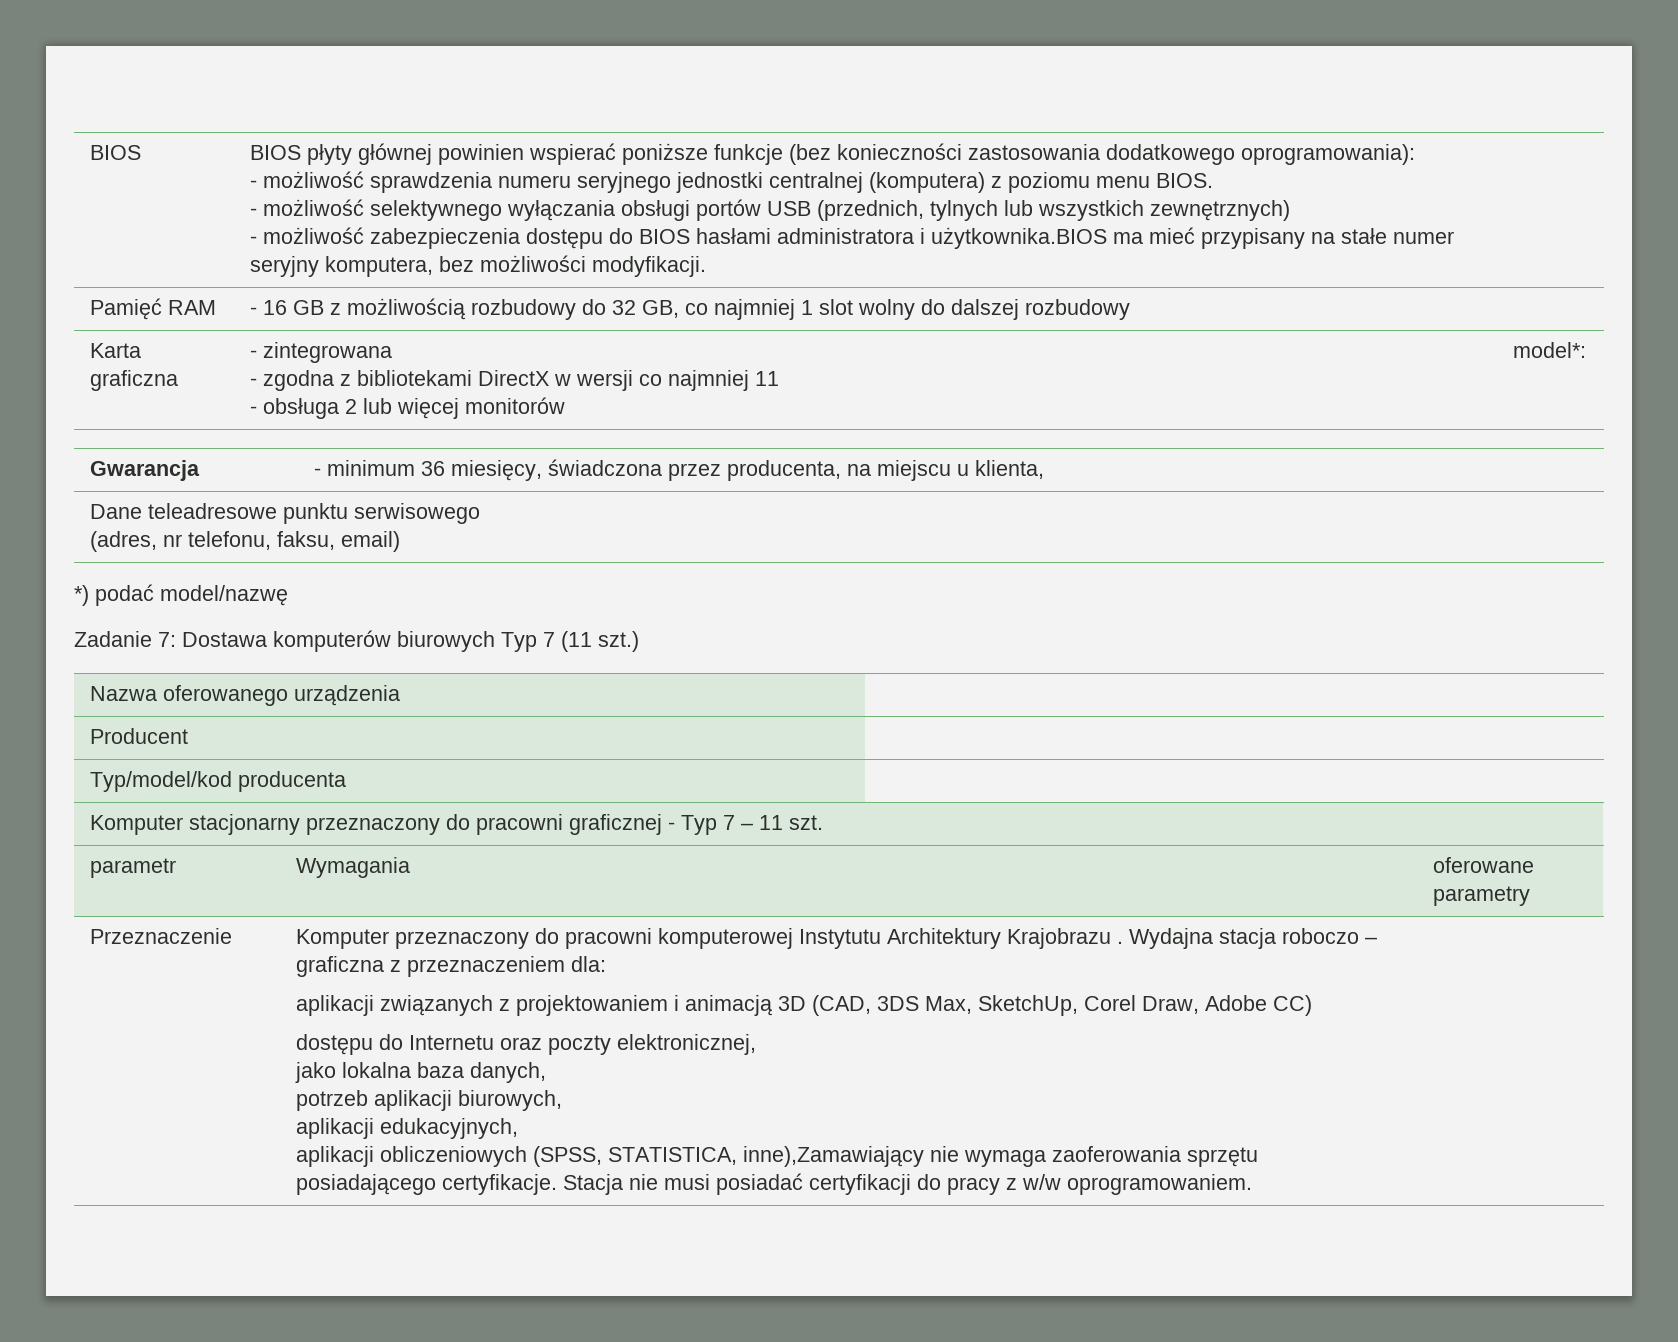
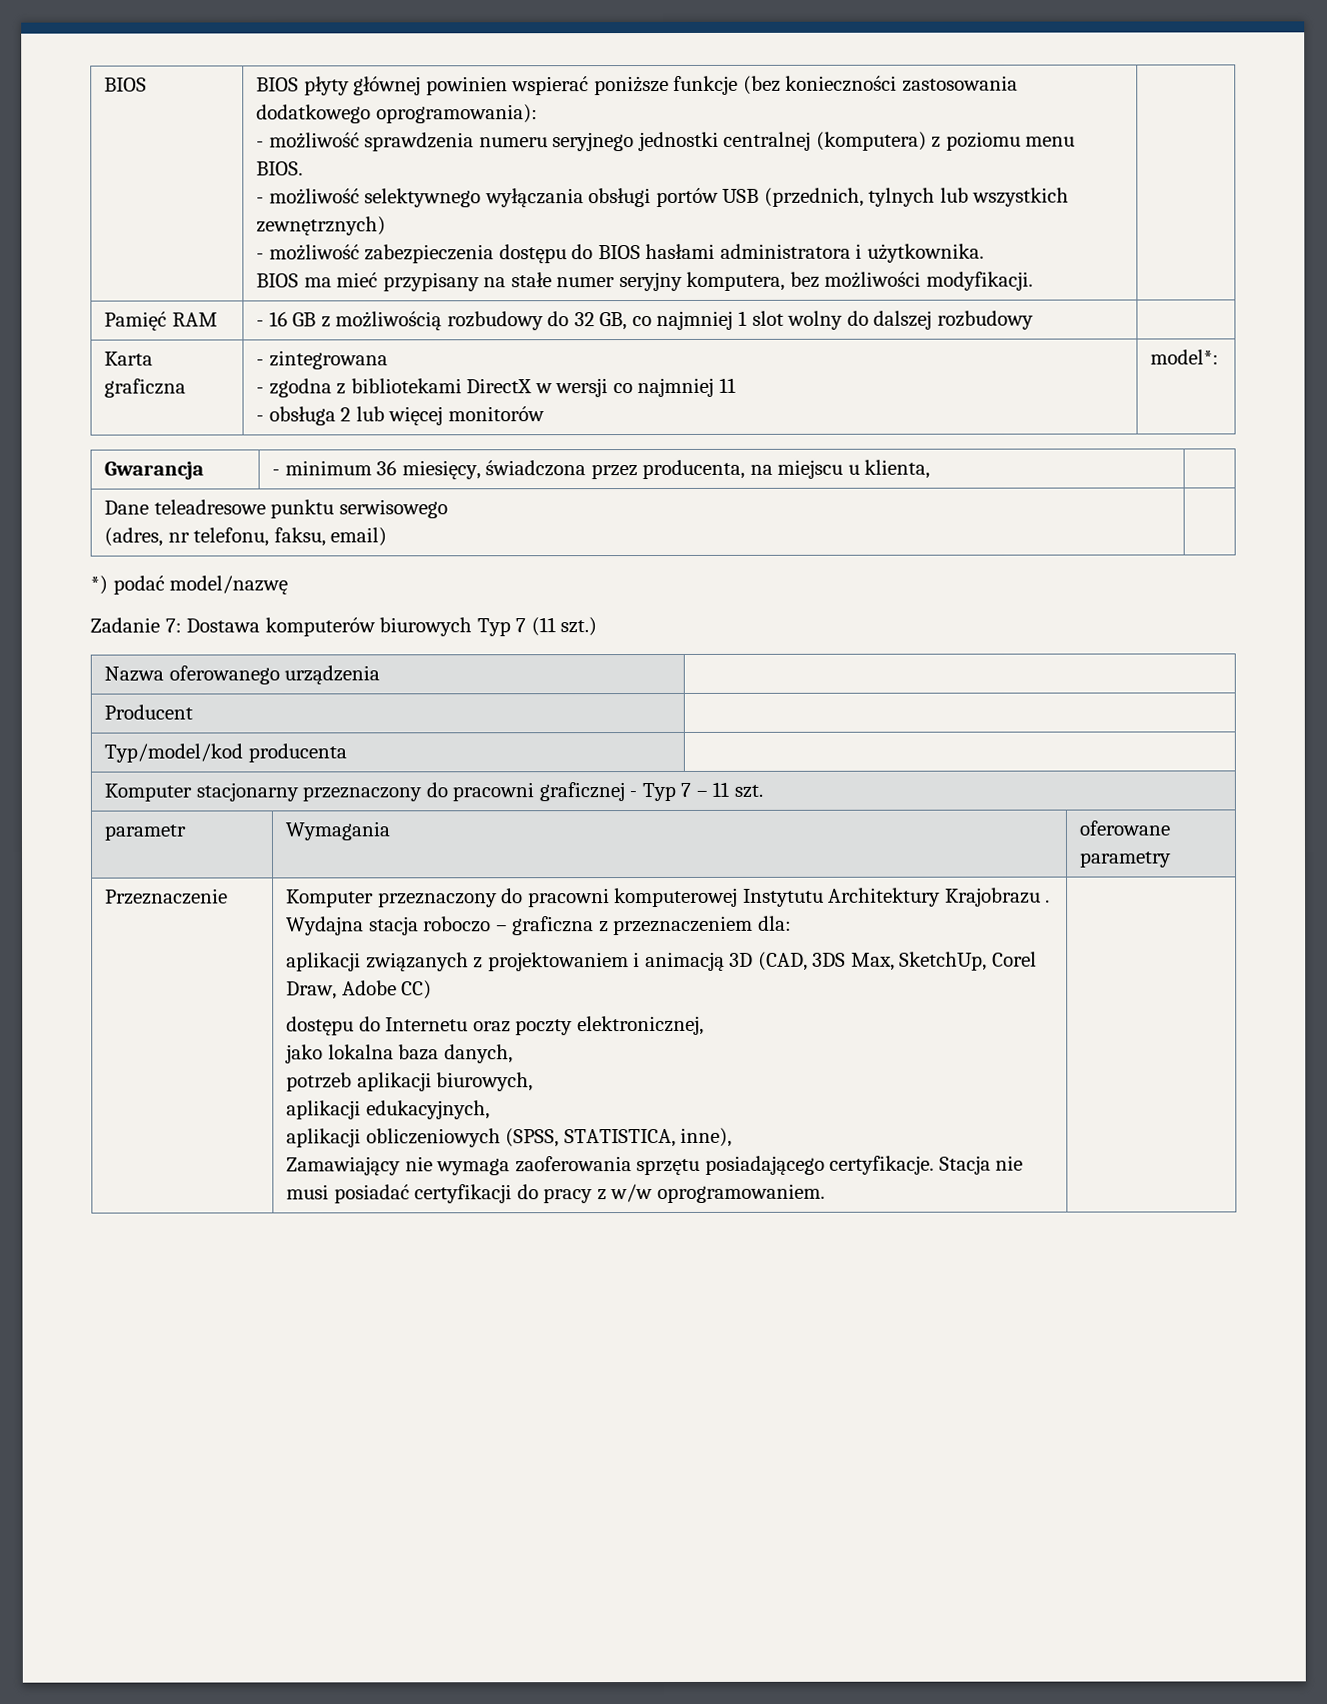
- - możliwość zabezpieczenia dostępu do BIOS hasłami administratora i użytkownika.BIOS ma mieć przypisany na stałe numer seryjny komputera, bez możliwości modyfikacji.
+ - możliwość zabezpieczenia dostępu do BIOS hasłami administratora i użytkownika.
+ BIOS ma mieć przypisany na stałe numer seryjny komputera, bez możliwości modyfikacji.
- aplikacji obliczeniowych (SPSS, STATISTICA, inne),Zamawiający nie wymaga zaoferowania sprzętu posiadającego certyfikacje.
+ aplikacji obliczeniowych (SPSS, STATISTICA, inne),
+ Zamawiający nie wymaga zaoferowania sprzętu posiadającego certyfikacje.

